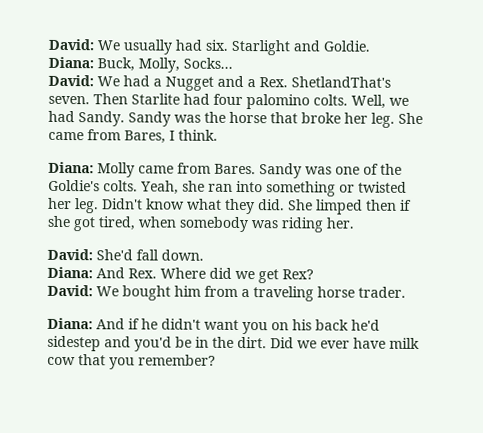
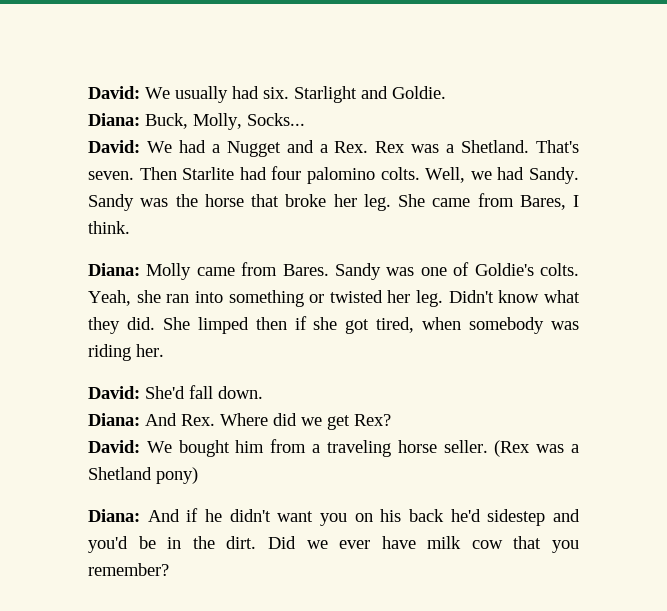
- David: We had a Nugget and a Rex. ShetlandThat's seven.
+ David: We had a Nugget and a Rex. Rex was a Shetland. That's seven.
- Sandy was one of the Goldie's colts.
+ Sandy was one of Goldie's colts.
- David: We bought him from a traveling horse trader.
+ David: We bought him from a traveling horse seller. (Rex was a Shetland pony)

